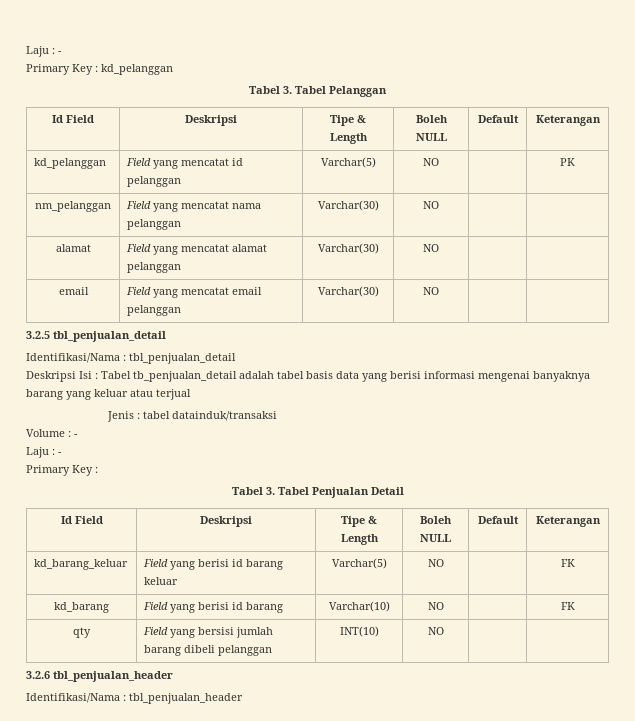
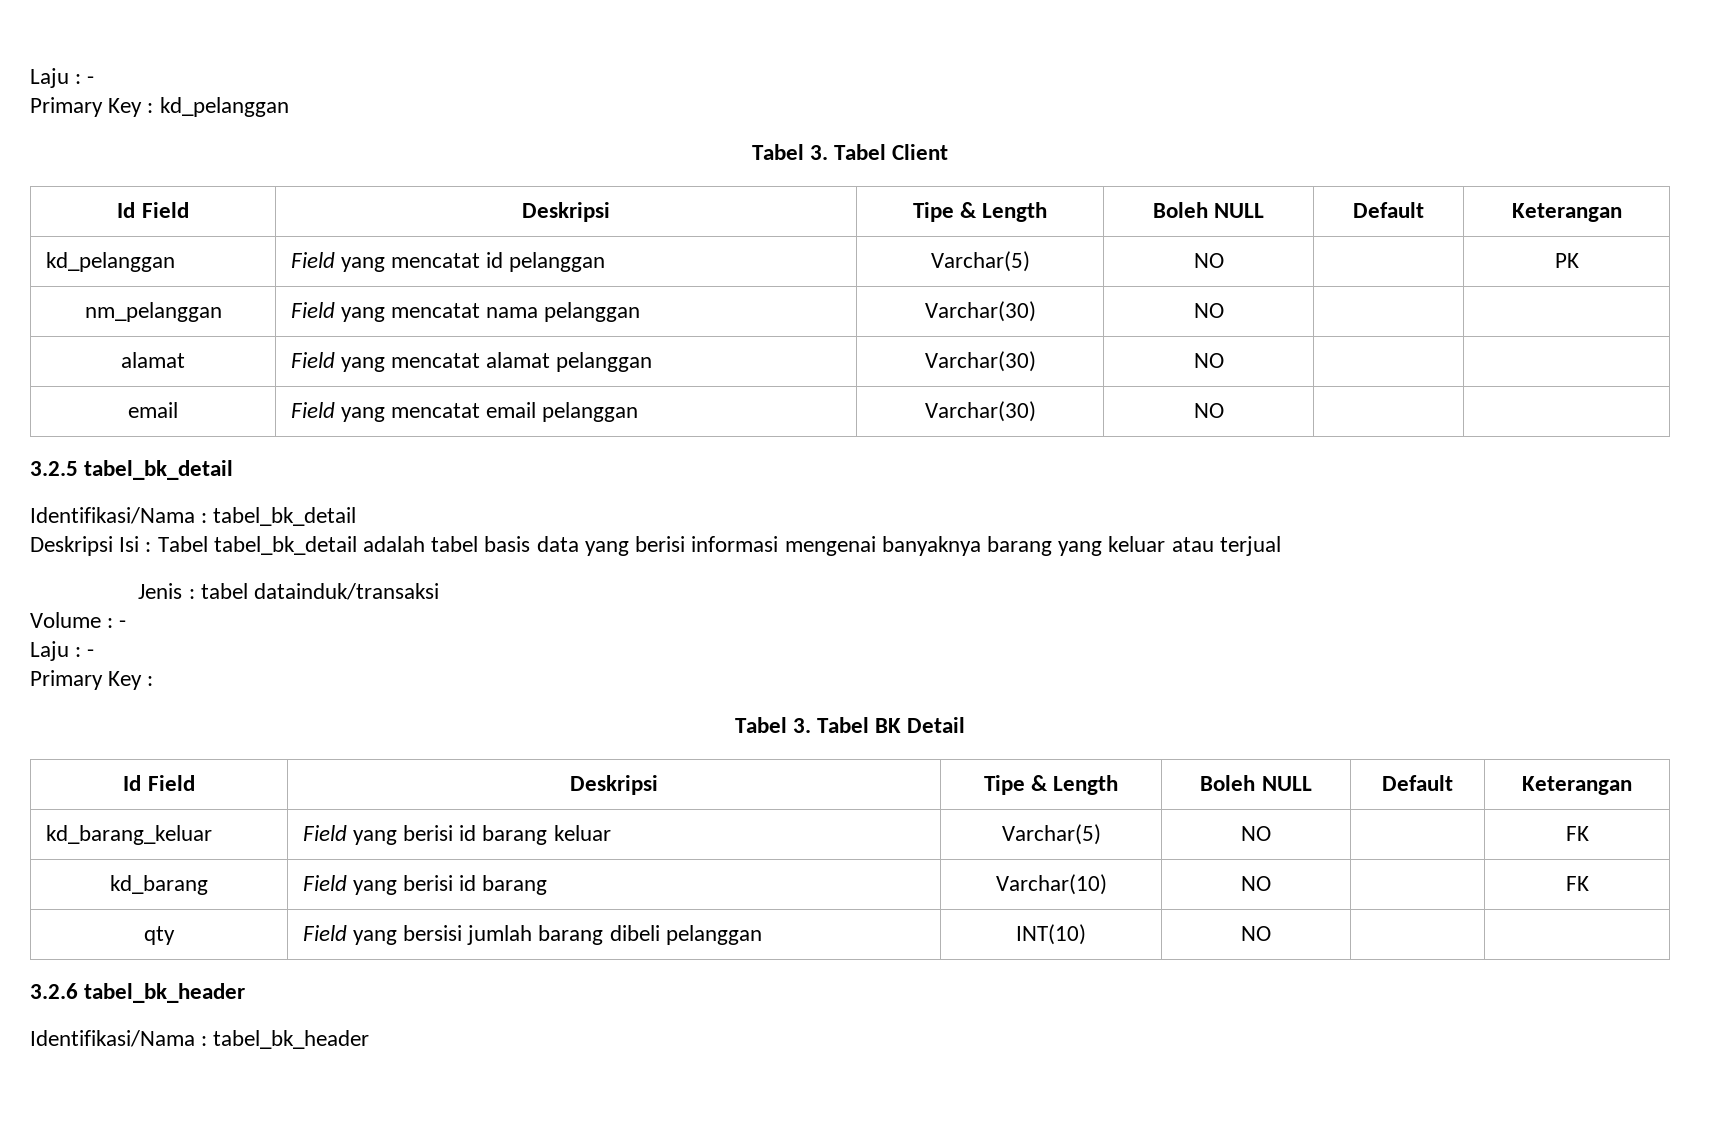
- Tabel 3. Tabel Pelanggan
+ Tabel 3. Tabel Client
- 3.2.5 tbl_penjualan_detail
- Identifikasi/Nama : tbl_penjualan_detail
+ 3.2.5 tabel_bk_detail
+ Identifikasi/Nama : tabel_bk_detail
- Deskripsi Isi : Tabel tb_penjualan_detail adalah tabel basis data yang berisi informasi mengenai banyaknya barang yang keluar atau terjual
+ Deskripsi Isi : Tabel tabel_bk_detail adalah tabel basis data yang berisi informasi mengenai banyaknya barang yang keluar atau terjual
- Tabel 3. Tabel Penjualan Detail
+ Tabel 3. Tabel BK Detail
- 3.2.6 tbl_penjualan_header
- Identifikasi/Nama : tbl_penjualan_header
+ 3.2.6 tabel_bk_header
+ Identifikasi/Nama : tabel_bk_header

